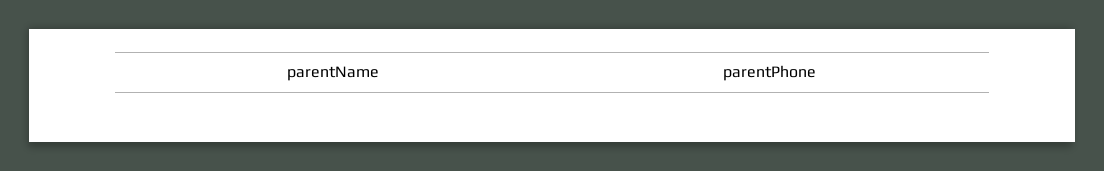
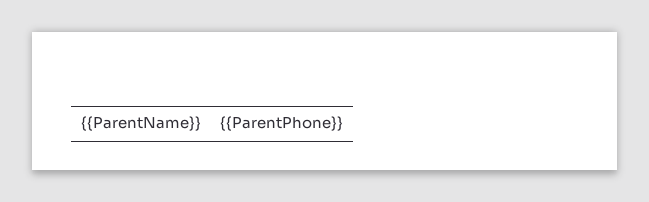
- parentName | parentPhone
+ {{ParentName}} | {{ParentPhone}}

